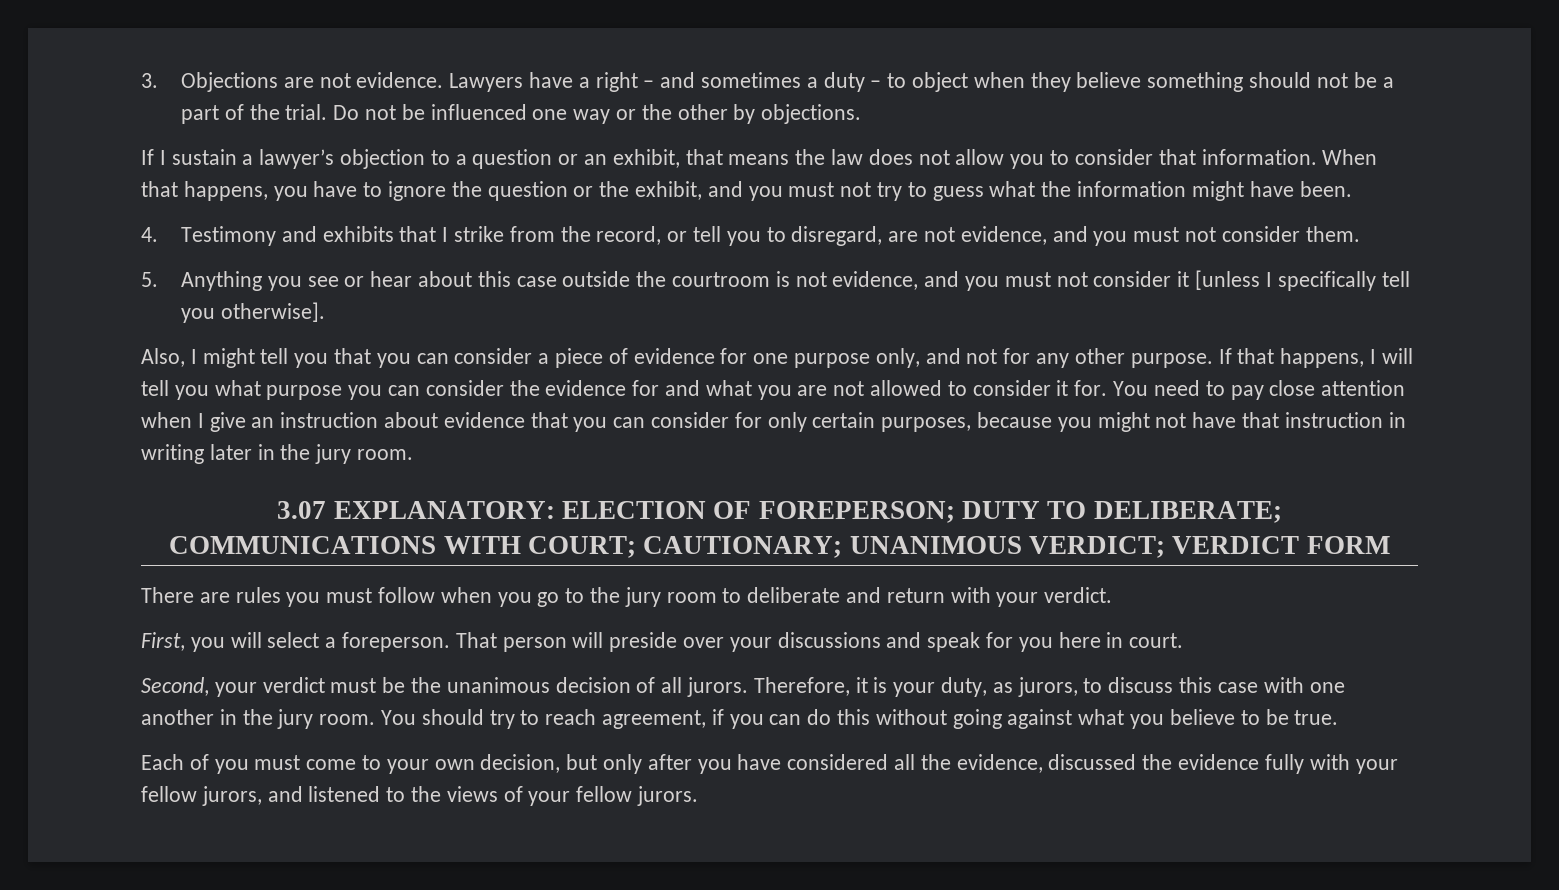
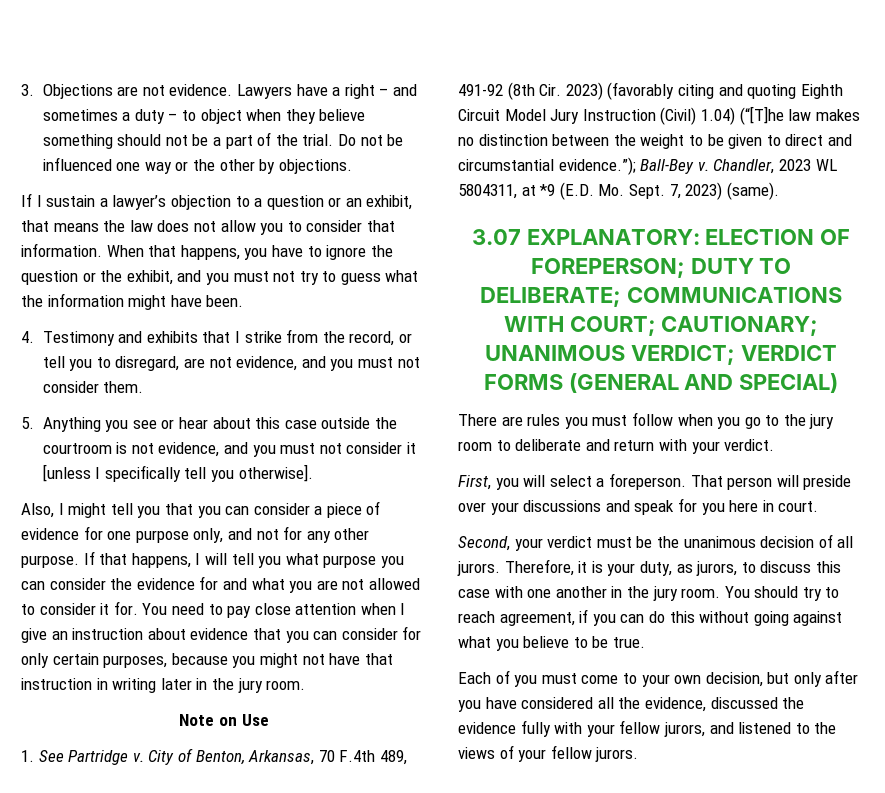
+ Note on Use
+ 1. See Partridge v. City of Benton, Arkansas, 70 F.4th 489, 491-92 (8th Cir. 2023) (favorably citing and quoting Eighth Circuit Model Jury Instruction (Civil) 1.04) (“[T]he law makes no distinction between the weight to be given to direct and circumstantial evidence.”); Ball-Bey v. Chandler, 2023 WL 5804311, at *9 (E.D. Mo. Sept. 7, 2023) (same).
- 3.07 EXPLANATORY: ELECTION OF FOREPERSON; DUTY TO DELIBERATE; COMMUNICATIONS WITH COURT; CAUTIONARY; UNANIMOUS VERDICT; VERDICT FORM
+ 3.07 EXPLANATORY: ELECTION OF FOREPERSON; DUTY TO DELIBERATE; COMMUNICATIONS WITH COURT; CAUTIONARY; UNANIMOUS VERDICT; VERDICT FORMS (GENERAL AND SPECIAL)

